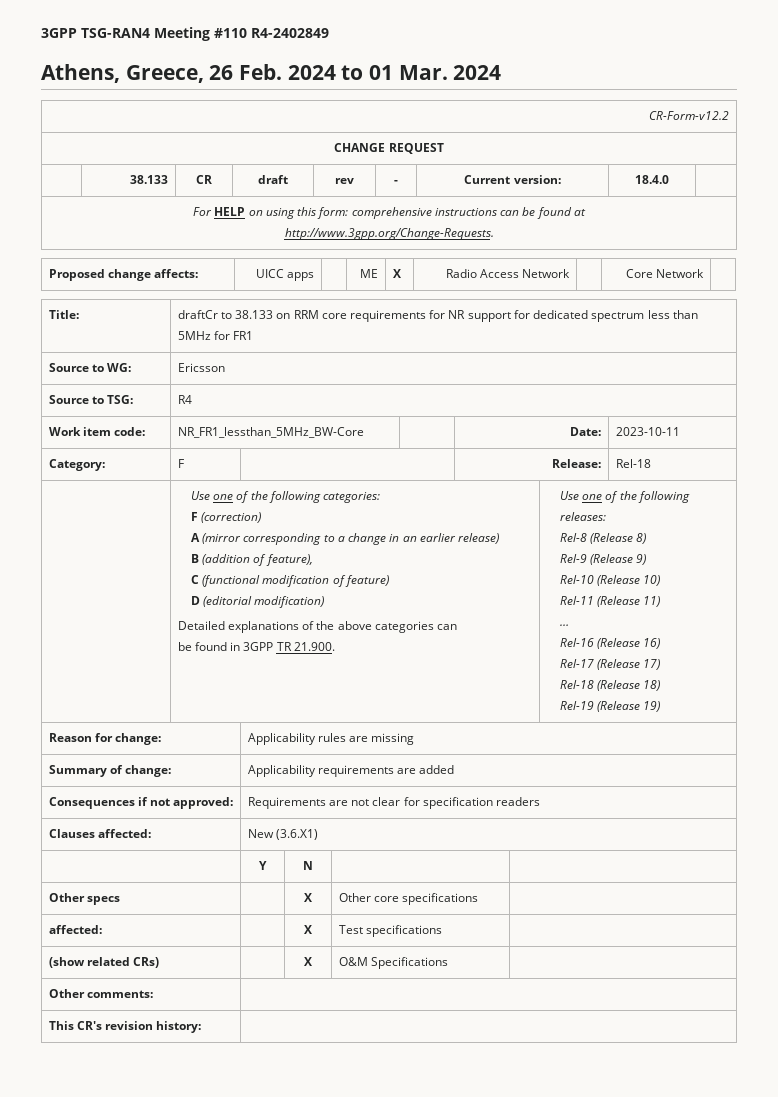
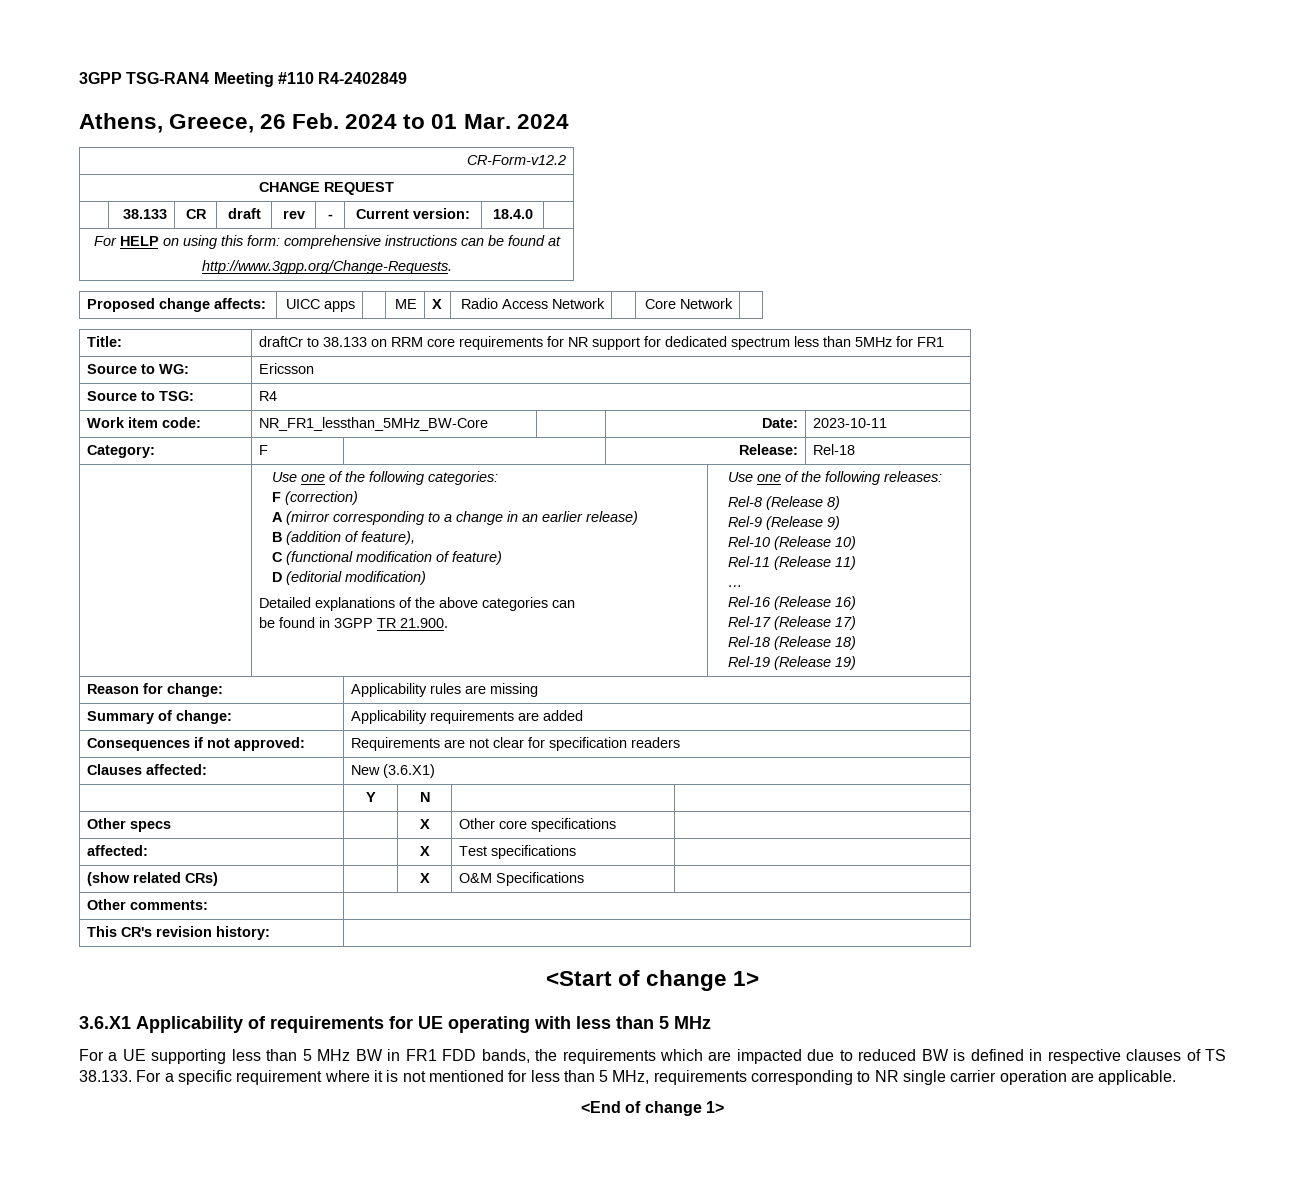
+ <Start of change 1>
+ 3.6.X1 Applicability of requirements for UE operating with less than 5 MHz
+ For a UE supporting less than 5 MHz BW in FR1 FDD bands, the requirements which are impacted due to reduced BW is defined in respective clauses of TS 38.133. For a specific requirement where it is not mentioned for less than 5 MHz, requirements corresponding to NR single carrier operation are applicable.
+ <End of change 1>

